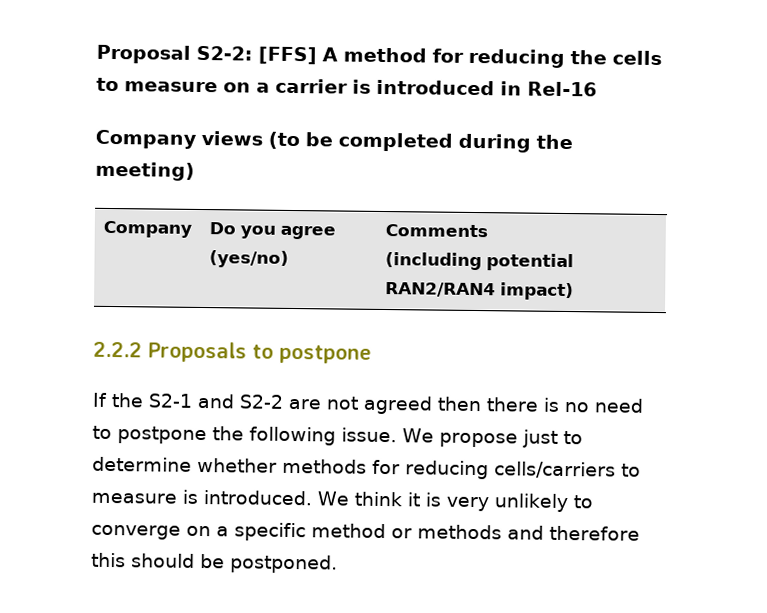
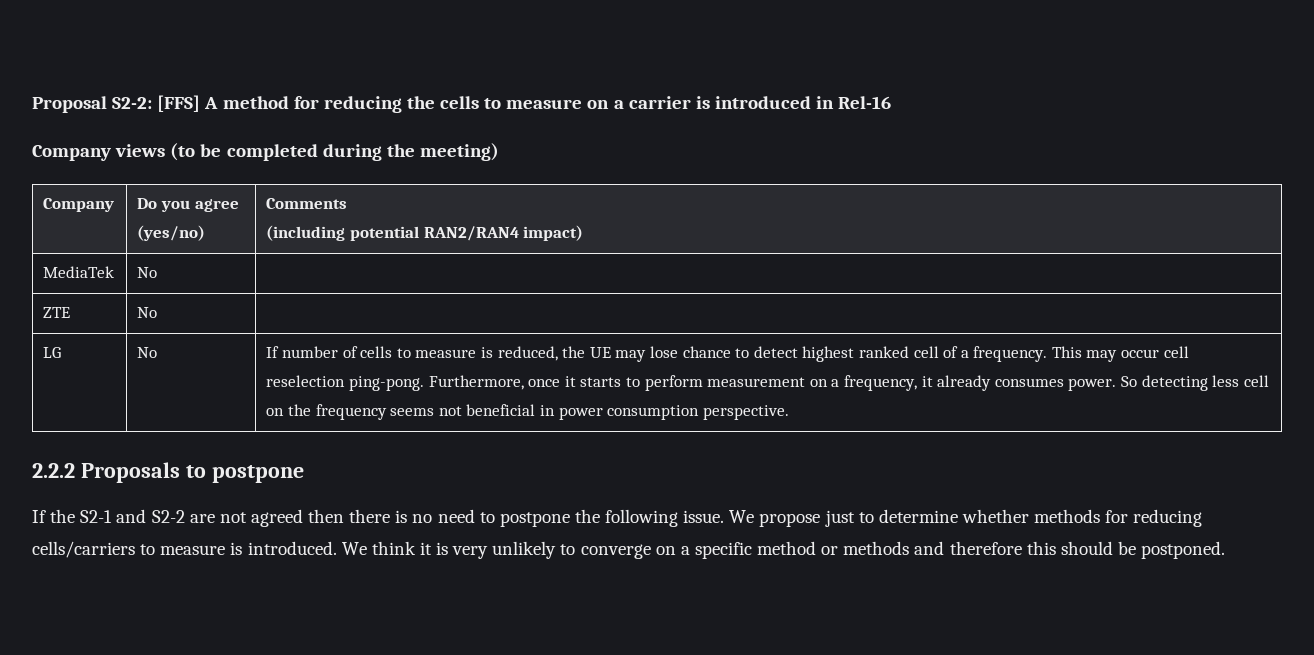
+ MediaTek | No |
+ ZTE | No |
+ LG | No | If number of cells to measure is reduced, the UE may lose chance to detect highest ranked cell of a frequency. This may occur cell reselection ping-pong. Furthermore, once it starts to perform measurement on a frequency, it already consumes power. So detecting less cell on the frequency seems not beneficial in power consumption perspective.

